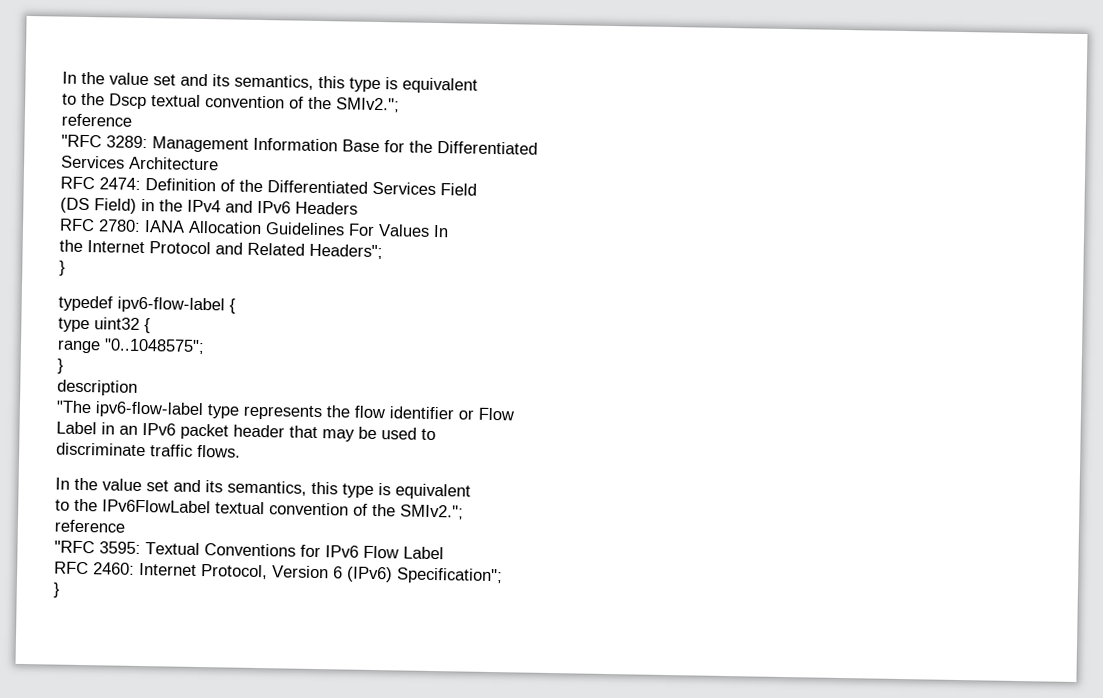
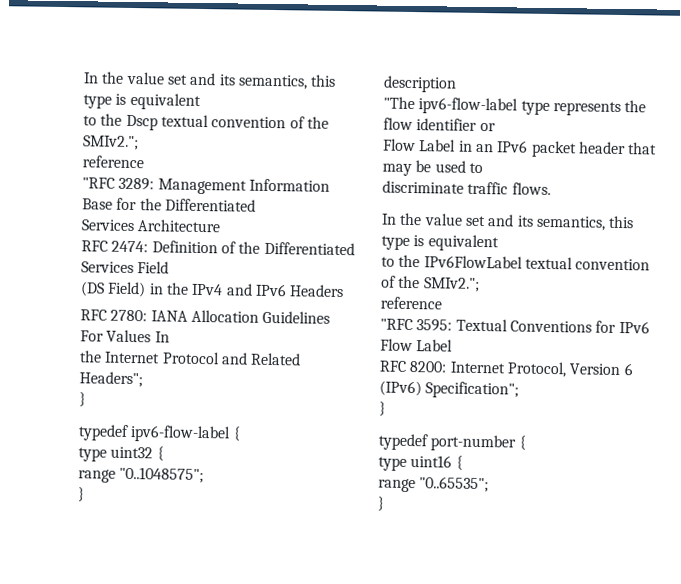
- "The ipv6-flow-label type represents the flow identifier or Flow
- Label in an IPv6 packet header that may be used to
+ "The ipv6-flow-label type represents the flow identifier or
+ Flow Label in an IPv6 packet header that may be used to
- RFC 2460: Internet Protocol, Version 6 (IPv6) Specification";
+ RFC 8200: Internet Protocol, Version 6 (IPv6) Specification";
+ typedef port-number {
+ type uint16 {
+ range "0..65535";
+ }

